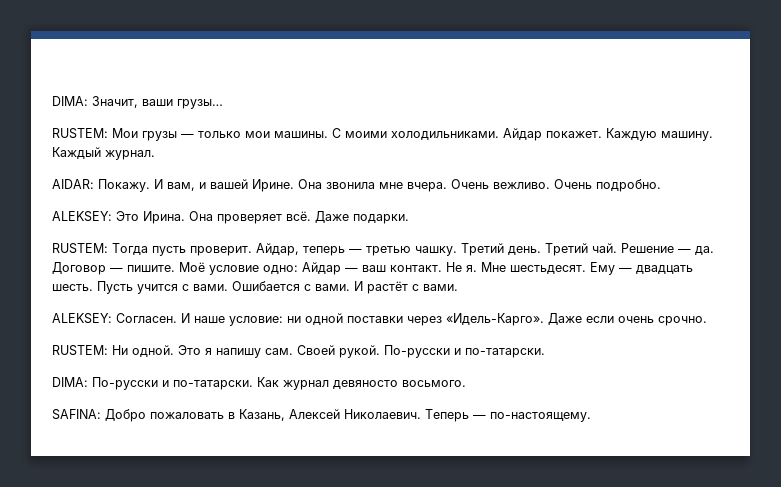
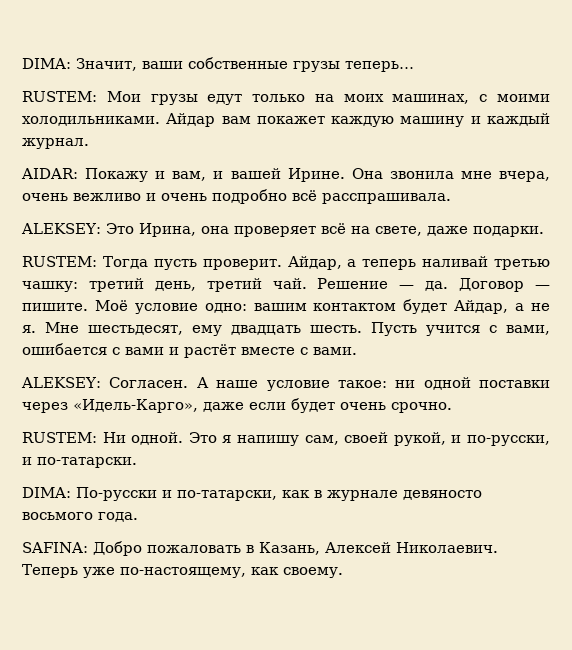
- DIMA: Значит, ваши грузы…
+ DIMA: Значит, ваши собственные грузы теперь…
- RUSTEM: Мои грузы — только мои машины. С моими холодильниками. Айдар покажет. Каждую машину. Каждый журнал.
+ RUSTEM: Мои грузы едут только на моих машинах, с моими холодильниками. Айдар вам покажет каждую машину и каждый журнал.
- AIDAR: Покажу. И вам, и вашей Ирине.
+ AIDAR: Покажу и вам, и вашей Ирине.
- Она звонила мне вчера. Очень вежливо. Очень подробно.
- ALEKSEY: Это Ирина. Она проверяет всё. Даже подарки.
+ Она звонила мне вчера, очень вежливо и очень подробно всё расспрашивала.
+ ALEKSEY: Это Ирина, она проверяет всё на свете, даже подарки.
- Айдар, теперь — третью чашку. Третий день. Третий чай.
+ Айдар, а теперь наливай третью чашку: третий день, третий чай.
- Моё условие одно: Айдар — ваш контакт. Не я. Мне шестьдесят. Ему — двадцать шесть.
+ Моё условие одно: вашим контактом будет Айдар, а не я. Мне шестьдесят, ему двадцать шесть.
- Пусть учится с вами. Ошибается с вами. И растёт с вами.
- ALEKSEY: Согласен. И наше условие: ни одной поставки через «Идель-Карго». Даже если очень срочно.
+ Пусть учится с вами, ошибается с вами и растёт вместе с вами.
+ ALEKSEY: Согласен. А наше условие такое: ни одной поставки через «Идель-Карго», даже если будет очень срочно.
- Это я напишу сам. Своей рукой. По-русски и по-татарски.
+ Это я напишу сам, своей рукой, и по-русски, и по-татарски.
- DIMA: По-русски и по-татарски. Как журнал девяносто восьмого.
+ DIMA: По-русски и по-татарски, как в журнале девяносто восьмого года.
- Теперь — по-настоящему.
+ Теперь уже по-настоящему, как своему.

